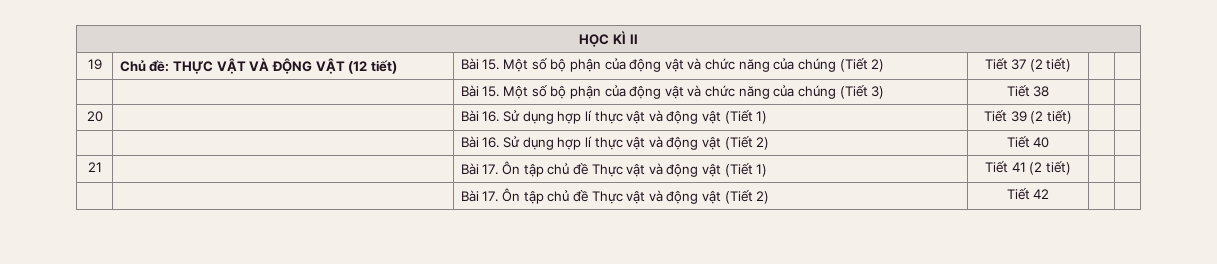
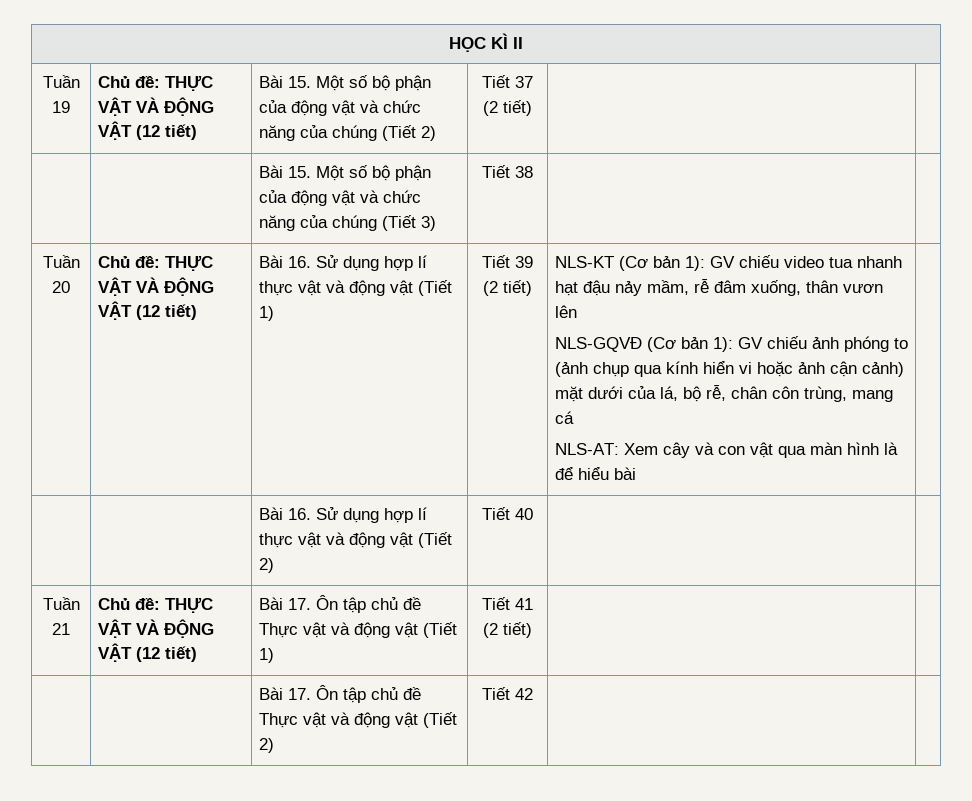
- 19 | Chủ đề: THỰC VẬT VÀ ĐỘNG VẬT (12 tiết) | Bài 15. Một số bộ phận của động vật và chức năng của chúng (Tiết 2) | Tiết 37 (2 tiết) | |
+ Tuần 19 | Chủ đề: THỰC VẬT VÀ ĐỘNG VẬT (12 tiết) | Bài 15. Một số bộ phận của động vật và chức năng của chúng (Tiết 2) | Tiết 37 (2 tiết) | |
- 20
+ Tuần 20 | Chủ đề: THỰC VẬT VÀ ĐỘNG VẬT (12 tiết)
+ NLS-KT (Cơ bản 1): GV chiếu video tua nhanh hạt đậu nảy mầm, rễ đâm xuống, thân vươn lên
+ NLS-GQVĐ (Cơ bản 1): GV chiếu ảnh phóng to (ảnh chụp qua kính hiển vi hoặc ảnh cận cảnh) mặt dưới của lá, bộ rễ, chân côn trùng, mang cá
+ NLS-AT: Xem cây và con vật qua màn hình là để hiểu bài
- 21 | | Bài 17. Ôn tập chủ đề Thực vật và động vật (Tiết 1) | Tiết 41 (2 tiết) | |
+ Tuần 21 | Chủ đề: THỰC VẬT VÀ ĐỘNG VẬT (12 tiết) | Bài 17. Ôn tập chủ đề Thực vật và động vật (Tiết 1) | Tiết 41 (2 tiết) | |

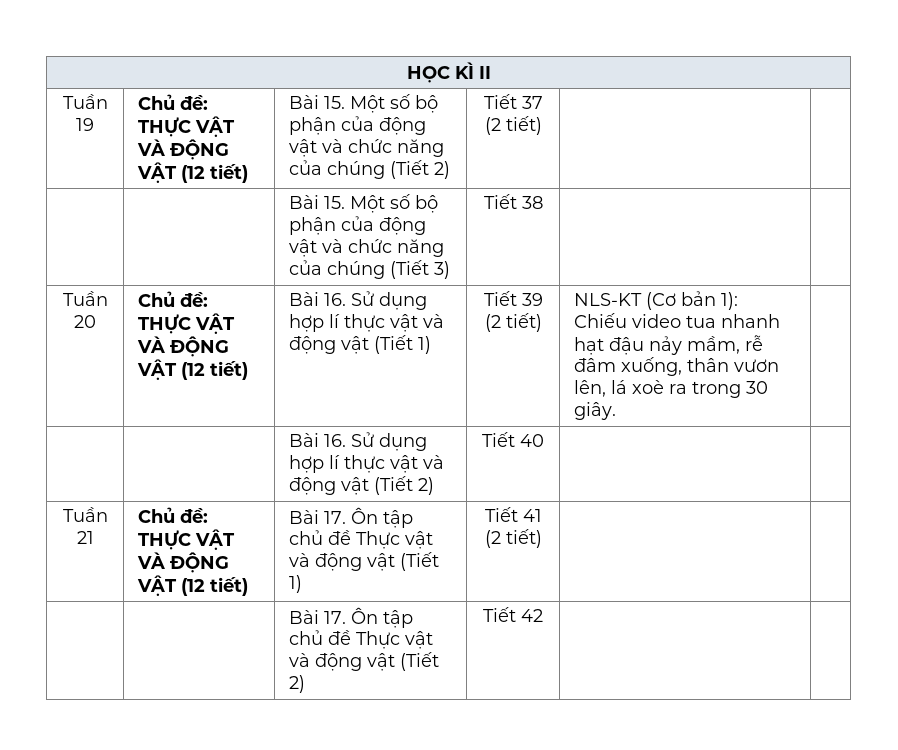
- NLS-KT (Cơ bản 1): GV chiếu video tua nhanh hạt đậu nảy mầm, rễ đâm xuống, thân vươn lên
- NLS-GQVĐ (Cơ bản 1): GV chiếu ảnh phóng to (ảnh chụp qua kính hiển vi hoặc ảnh cận cảnh) mặt dưới của lá, bộ rễ, chân côn trùng, mang cá
- NLS-AT: Xem cây và con vật qua màn hình là để hiểu bài
+ NLS-KT (Cơ bản 1): Chiếu video tua nhanh hạt đậu nảy mầm, rễ đâm xuống, thân vươn lên, lá xoè ra trong 30 giây.

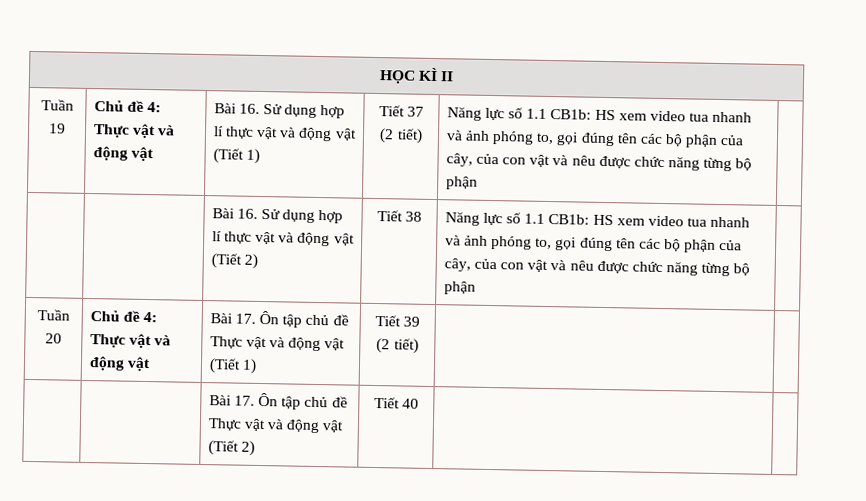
- Tuần 19 | Chủ đề: THỰC VẬT VÀ ĐỘNG VẬT (12 tiết) | Bài 15. Một số bộ phận của động vật và chức năng của chúng (Tiết 2) | Tiết 37 (2 tiết) | |
- | | Bài 15. Một số bộ phận của động vật và chức năng của chúng (Tiết 3) | Tiết 38 | |
- Tuần 20 | Chủ đề: THỰC VẬT VÀ ĐỘNG VẬT (12 tiết)
+ Tuần 19 | Chủ đề 4: Thực vật và động vật
- Tiết 39 (2 tiết) | NLS-KT (Cơ bản 1): Chiếu video tua nhanh hạt đậu nảy mầm, rễ đâm xuống, thân vươn lên, lá xoè ra trong 30 giây.
+ Tiết 37 (2 tiết) | Năng lực số 1.1 CB1b: HS xem video tua nhanh và ảnh phóng to, gọi đúng tên các bộ phận của cây, của con vật và nêu được chức năng từng bộ phận
- Tiết 40 | |
- Tuần 21 | Chủ đề: THỰC VẬT VÀ ĐỘNG VẬT (12 tiết) | Bài 17. Ôn tập chủ đề Thực vật và động vật (Tiết 1) | Tiết 41 (2 tiết) | |
+ Tiết 38 | Năng lực số 1.1 CB1b: HS xem video tua nhanh và ảnh phóng to, gọi đúng tên các bộ phận của cây, của con vật và nêu được chức năng từng bộ phận |
+ Tuần 20 | Chủ đề 4: Thực vật và động vật | Bài 17. Ôn tập chủ đề Thực vật và động vật (Tiết 1) | Tiết 39 (2 tiết) | |
- | | Bài 17. Ôn tập chủ đề Thực vật và động vật (Tiết 2) | Tiết 42 | |
+ | | Bài 17. Ôn tập chủ đề Thực vật và động vật (Tiết 2) | Tiết 40 | |

